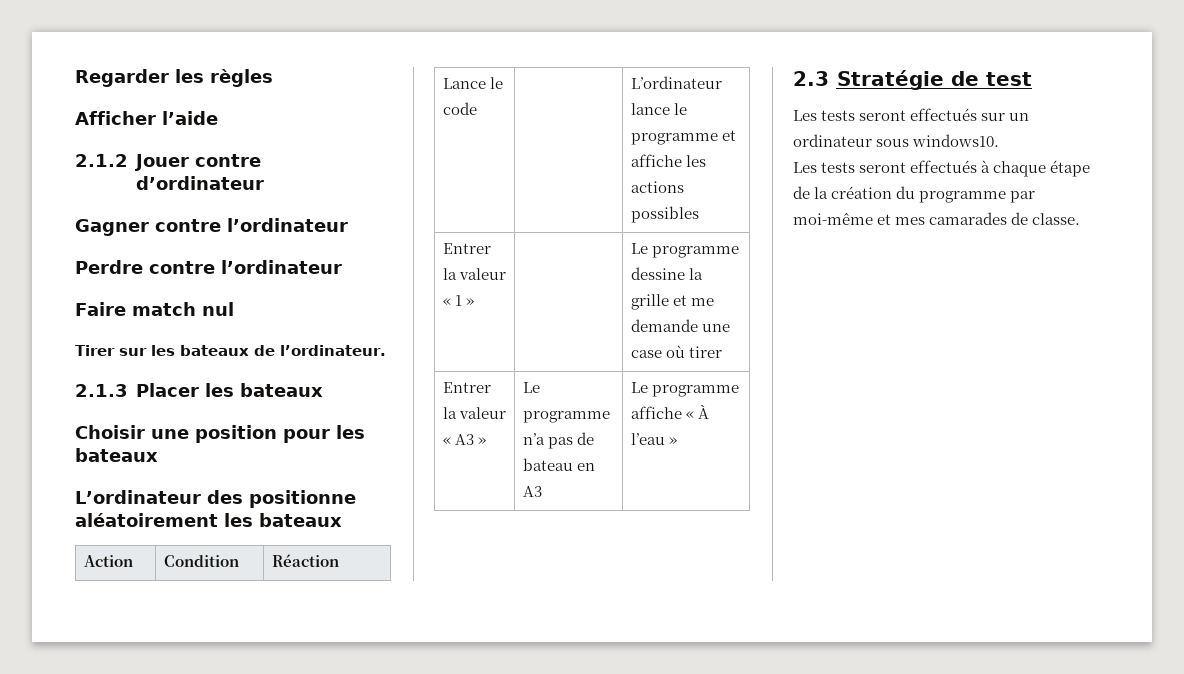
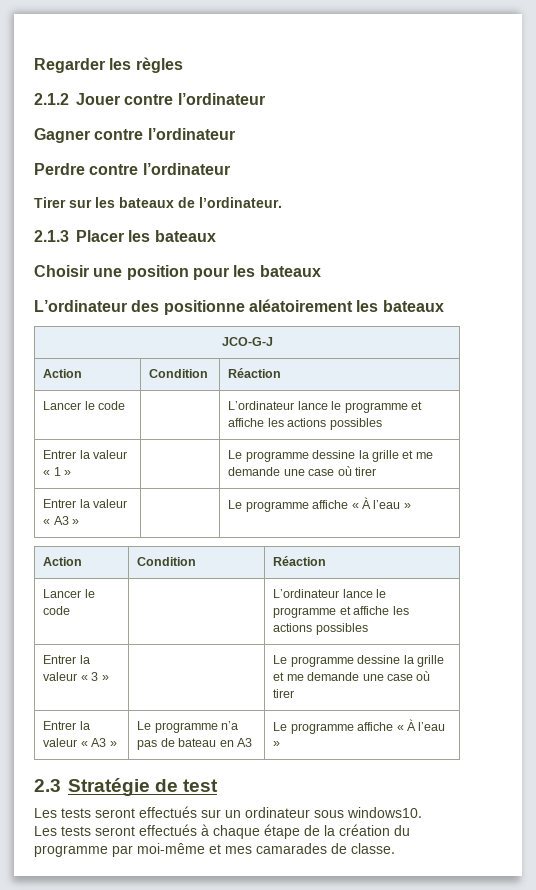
- Afficher l’aide
- 2.1.2 Jouer contre d’ordinateur
+ 2.1.2 Jouer contre l’ordinateur
- Faire match nul
+ JCO-G-J
  Action | Condition | Réaction
- Lance le code | | L’ordinateur lance le programme et affiche les actions possibles
+ Lancer le code | | L’ordinateur lance le programme et affiche les actions possibles
+ Entrer la valeur « A3 » | | Le programme affiche « À l’eau »
+ Action | Condition | Réaction
+ Lancer le code | | L’ordinateur lance le programme et affiche les actions possibles
+ Entrer la valeur « 3 » | | Le programme dessine la grille et me demande une case où tirer

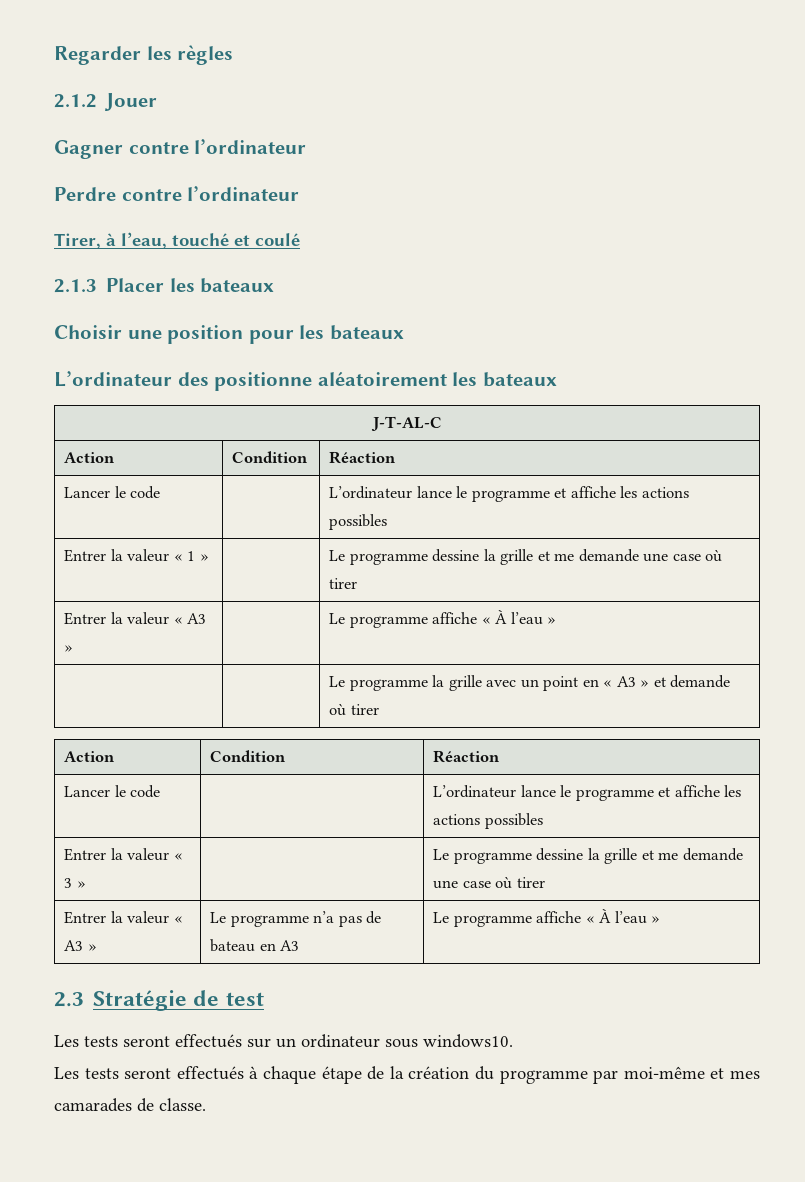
- 2.1.2 Jouer contre l’ordinateur
+ 2.1.2 Jouer
- Tirer sur les bateaux de l’ordinateur.
+ Tirer, à l’eau, touché et coulé
- JCO-G-J
+ J-T-AL-C
+ | | Le programme la grille avec un point en « A3 » et demande où tirer

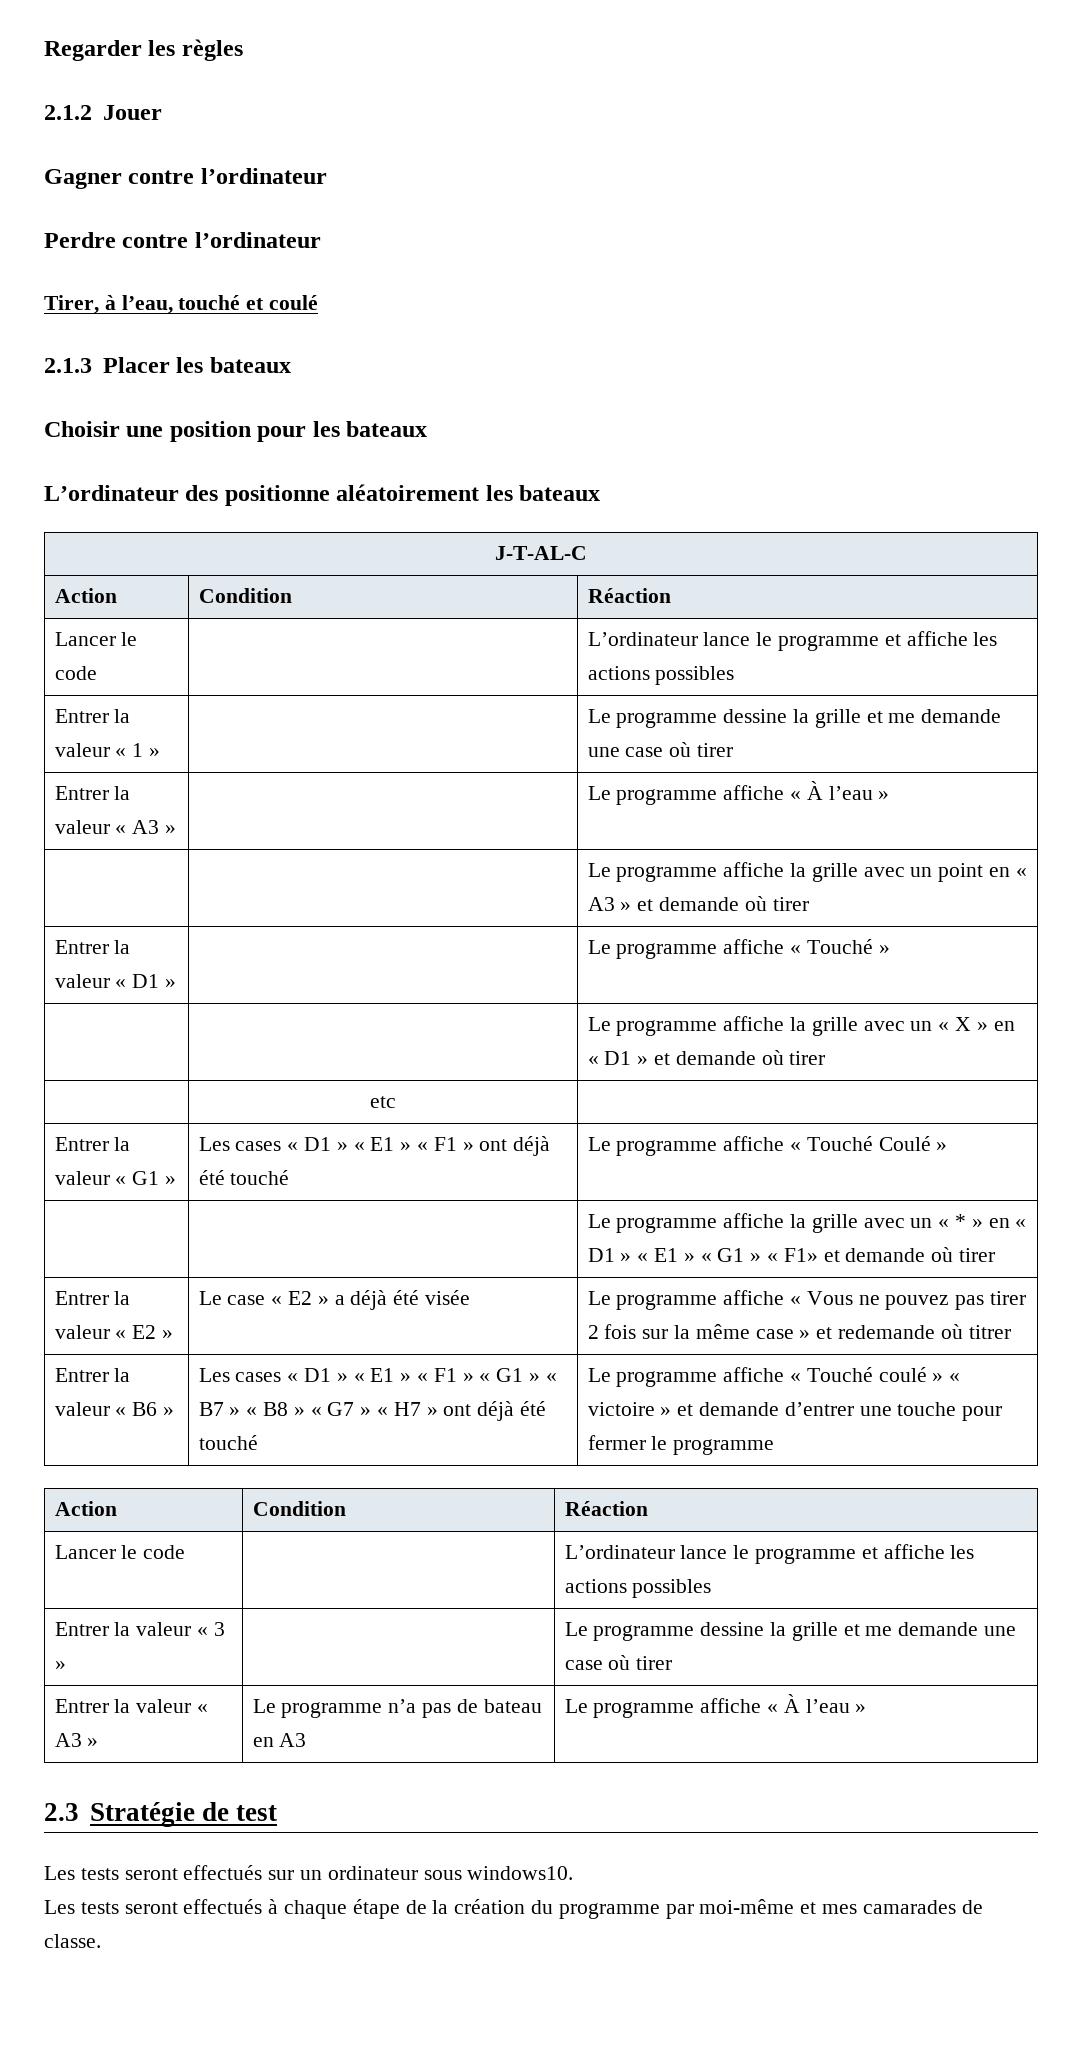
- | | Le programme la grille avec un point en « A3 » et demande où tirer
+ | | Le programme affiche la grille avec un point en « A3 » et demande où tirer
+ Entrer la valeur « D1 » | | Le programme affiche « Touché »
+ | | Le programme affiche la grille avec un « X » en « D1 » et demande où tirer
+ | etc |
+ Entrer la valeur « G1 » | Les cases « D1 » « E1 » « F1 » ont déjà été touché | Le programme affiche « Touché Coulé »
+ | | Le programme affiche la grille avec un « * » en « D1 » « E1 » « G1 » « F1» et demande où tirer
+ Entrer la valeur « E2 » | Le case « E2 » a déjà été visée | Le programme affiche « Vous ne pouvez pas tirer 2 fois sur la même case » et redemande où titrer
+ Entrer la valeur « B6 » | Les cases « D1 » « E1 » « F1 » « G1 » « B7 » « B8 » « G7 » « H7 » ont déjà été touché | Le programme affiche « Touché coulé » « victoire » et demande d’entrer une touche pour fermer le programme

